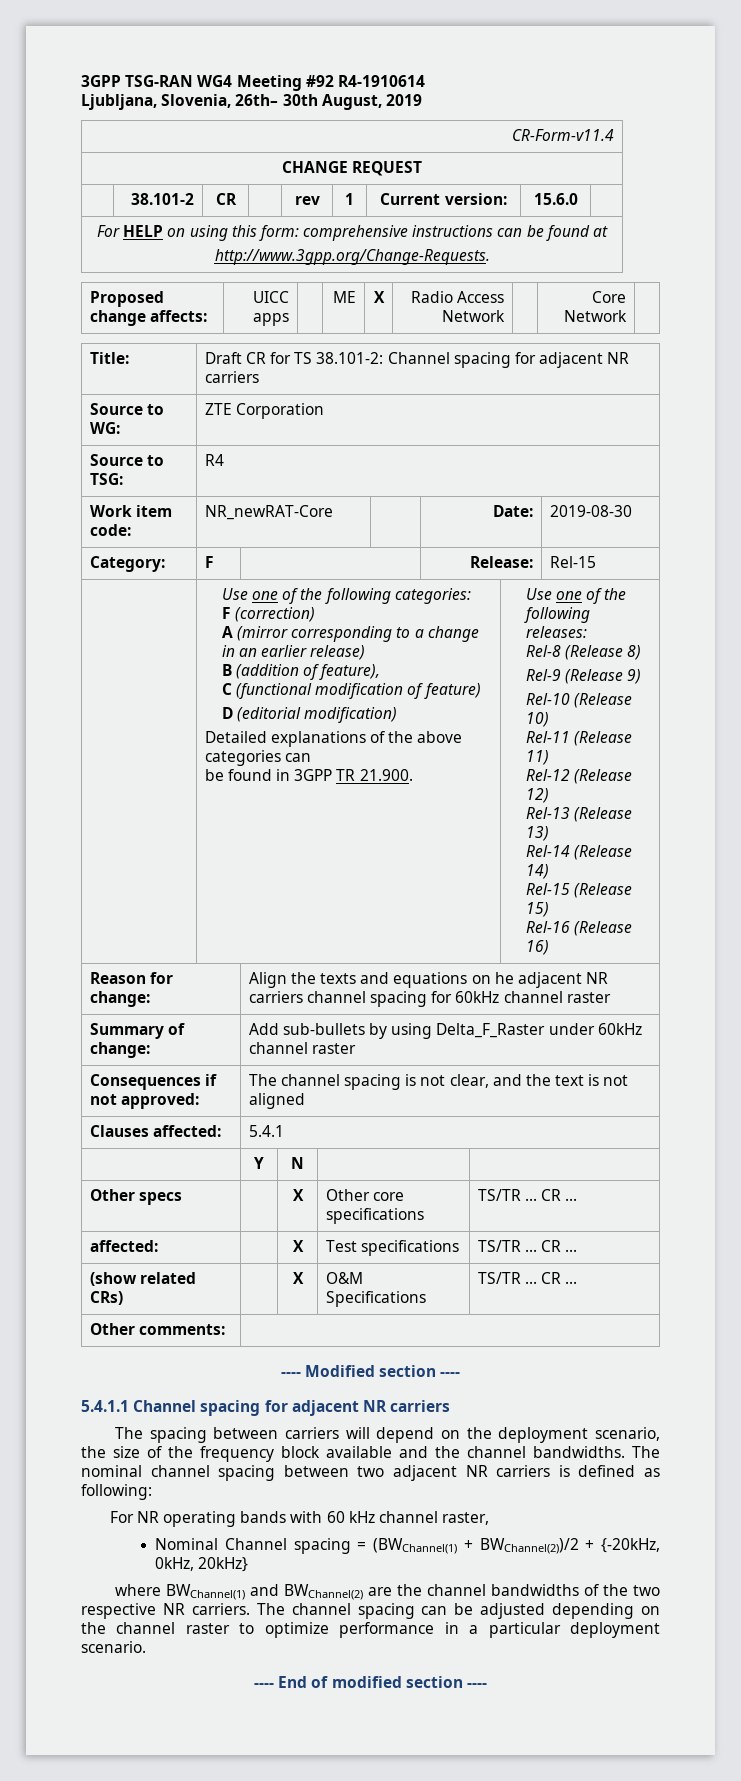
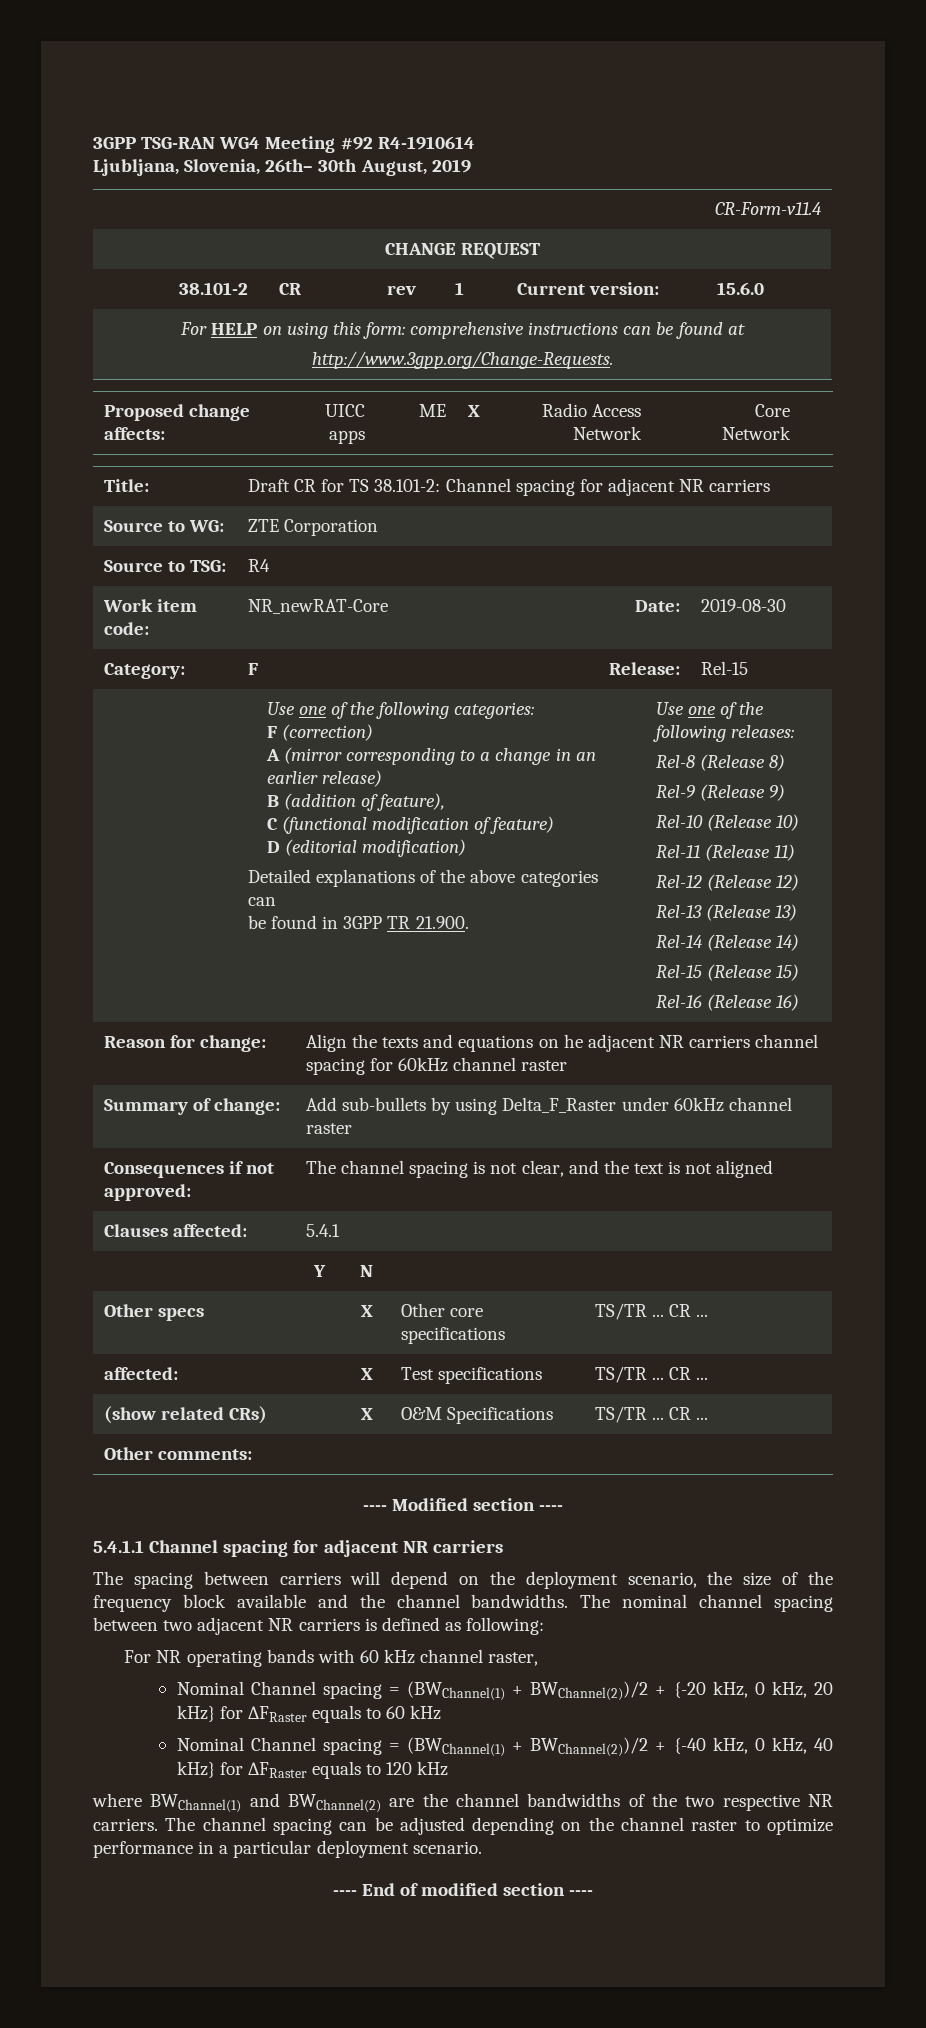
- Nominal Channel spacing = (BWChannel(1) + BWChannel(2))/2 + {-20kHz, 0kHz, 20kHz}
+ Nominal Channel spacing = (BWChannel(1) + BWChannel(2))/2 + {-20 kHz, 0 kHz, 20 kHz} for ∆FRaster equals to 60 kHz
+ Nominal Channel spacing = (BWChannel(1) + BWChannel(2))/2 + {-40 kHz, 0 kHz, 40 kHz} for ∆FRaster equals to 120 kHz

